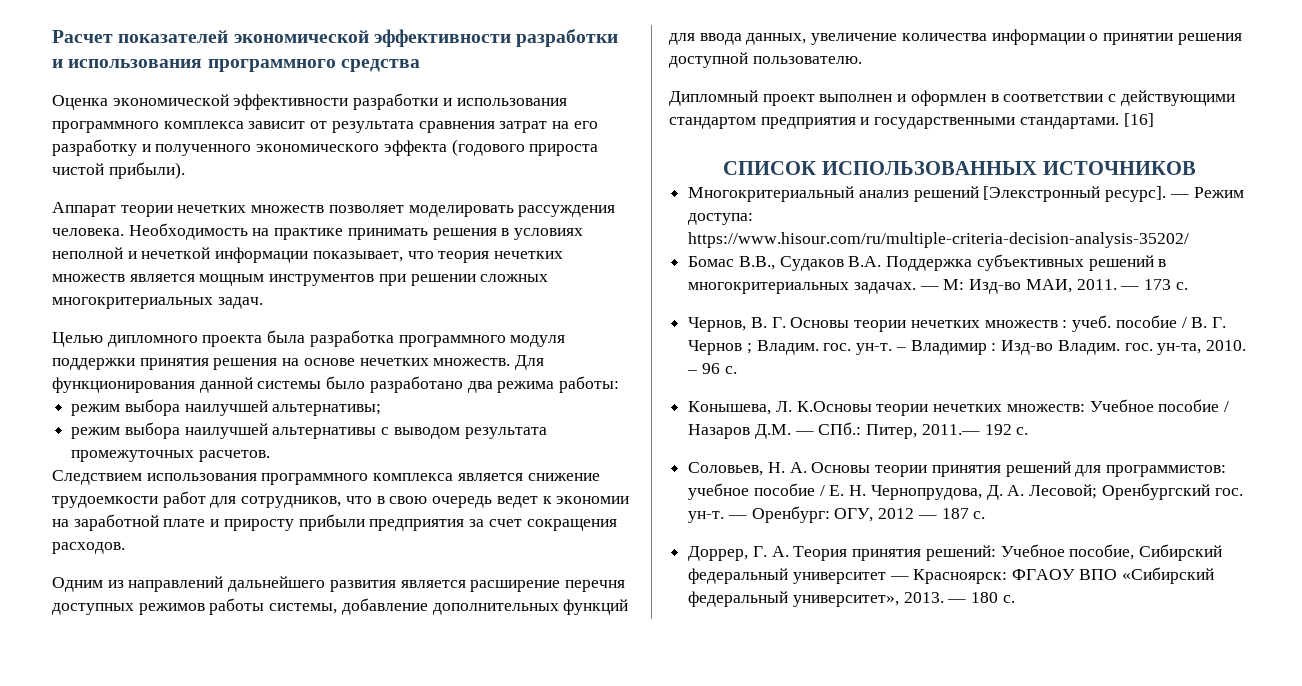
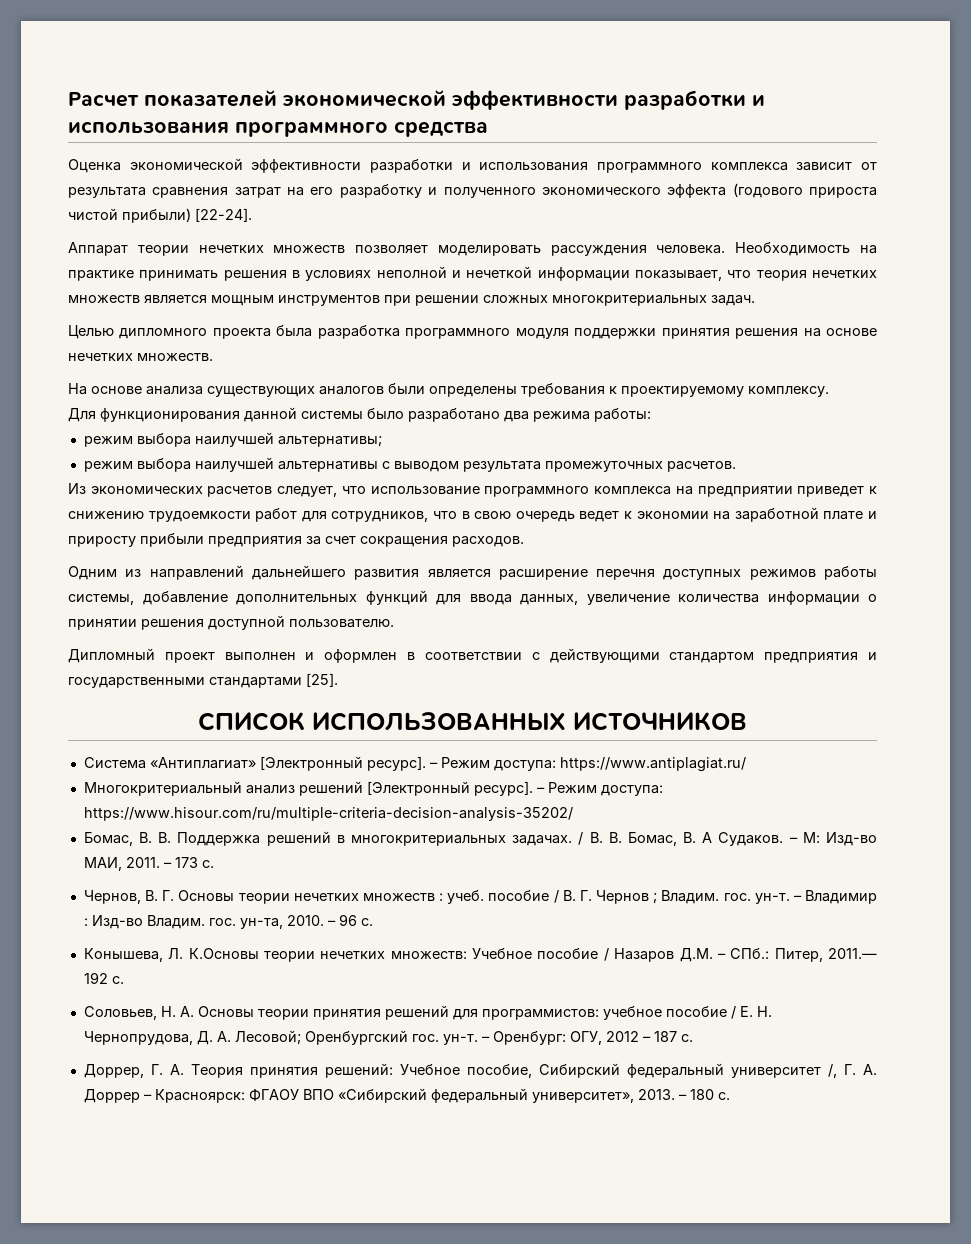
- Оценка экономической эффективности разработки и использования программного комплекса зависит от результата сравнения затрат на его разработку и полученного экономического эффекта (годового прироста чистой прибыли).
+ Оценка экономической эффективности разработки и использования программного комплекса зависит от результата сравнения затрат на его разработку и полученного экономического эффекта (годового прироста чистой прибыли) [22-24].
- Целью дипломного проекта была разработка программного модуля поддержки принятия решения на основе нечетких множеств. Для функционирования данной системы было разработано два режима работы:
+ Целью дипломного проекта была разработка программного модуля поддержки принятия решения на основе нечетких множеств.
+ На основе анализа существующих аналогов были определены требования к проектируемому комплексу.
+ Для функционирования данной системы было разработано два режима работы:
- Следствием использования программного комплекса является снижение трудоемкости работ для сотрудников, что в свою очередь ведет к экономии на заработной плате и приросту прибыли предприятия за счет сокращения расходов.
+ Из экономических расчетов следует, что использование программного комплекса на предприятии приведет к снижению трудоемкости работ для сотрудников, что в свою очередь ведет к экономии на заработной плате и приросту прибыли предприятия за счет сокращения расходов.
- Дипломный проект выполнен и оформлен в соответствии с действующими стандартом предприятия и государственными стандартами. [16]
+ Дипломный проект выполнен и оформлен в соответствии с действующими стандартом предприятия и государственными стандартами [25].
+ Система «Антиплагиат» [Электронный ресурс]. – Режим доступа: https://www.antiplagiat.ru/
- Многокритериальный анализ решений [Элекстронный ресурс]. — Режим доступа: https://www.hisour.com/ru/multiple-criteria-decision-analysis-35202/
+ Многокритериальный анализ решений [Электронный ресурс]. – Режим доступа: https://www.hisour.com/ru/multiple-criteria-decision-analysis-35202/
- Бомас В.В., Судаков В.А. Поддержка субъективных решений в многокритериальных задачах. — М: Изд-во МАИ, 2011.
+ Бомас, В. В. Поддержка решений в многокритериальных задачах. / В. В. Бомас, В. А Судаков. – М: Изд-во МАИ, 2011.
- — 173 с.
+ – 173 с.
- Конышева, Л. К.Основы теории нечетких множеств: Учебное пособие / Назаров Д.М. — СПб.: Питер, 2011.— 192 с.
+ Конышева, Л. К.Основы теории нечетких множеств: Учебное пособие / Назаров Д.М. – СПб.: Питер, 2011.— 192 с.
- — Оренбург: ОГУ, 2012 — 187 с.
+ – Оренбург: ОГУ, 2012 – 187 с.
- Доррер, Г. А. Теория принятия решений: Учебное пособие, Сибирский федеральный университет — Красноярск: ФГАОУ ВПО «Сибирский федеральный университет», 2013.
+ Доррер, Г. А. Теория принятия решений: Учебное пособие, Сибирский федеральный университет /, Г. А. Доррер – Красноярск: ФГАОУ ВПО «Сибирский федеральный университет», 2013.
- — 180 с.
+ – 180 с.

